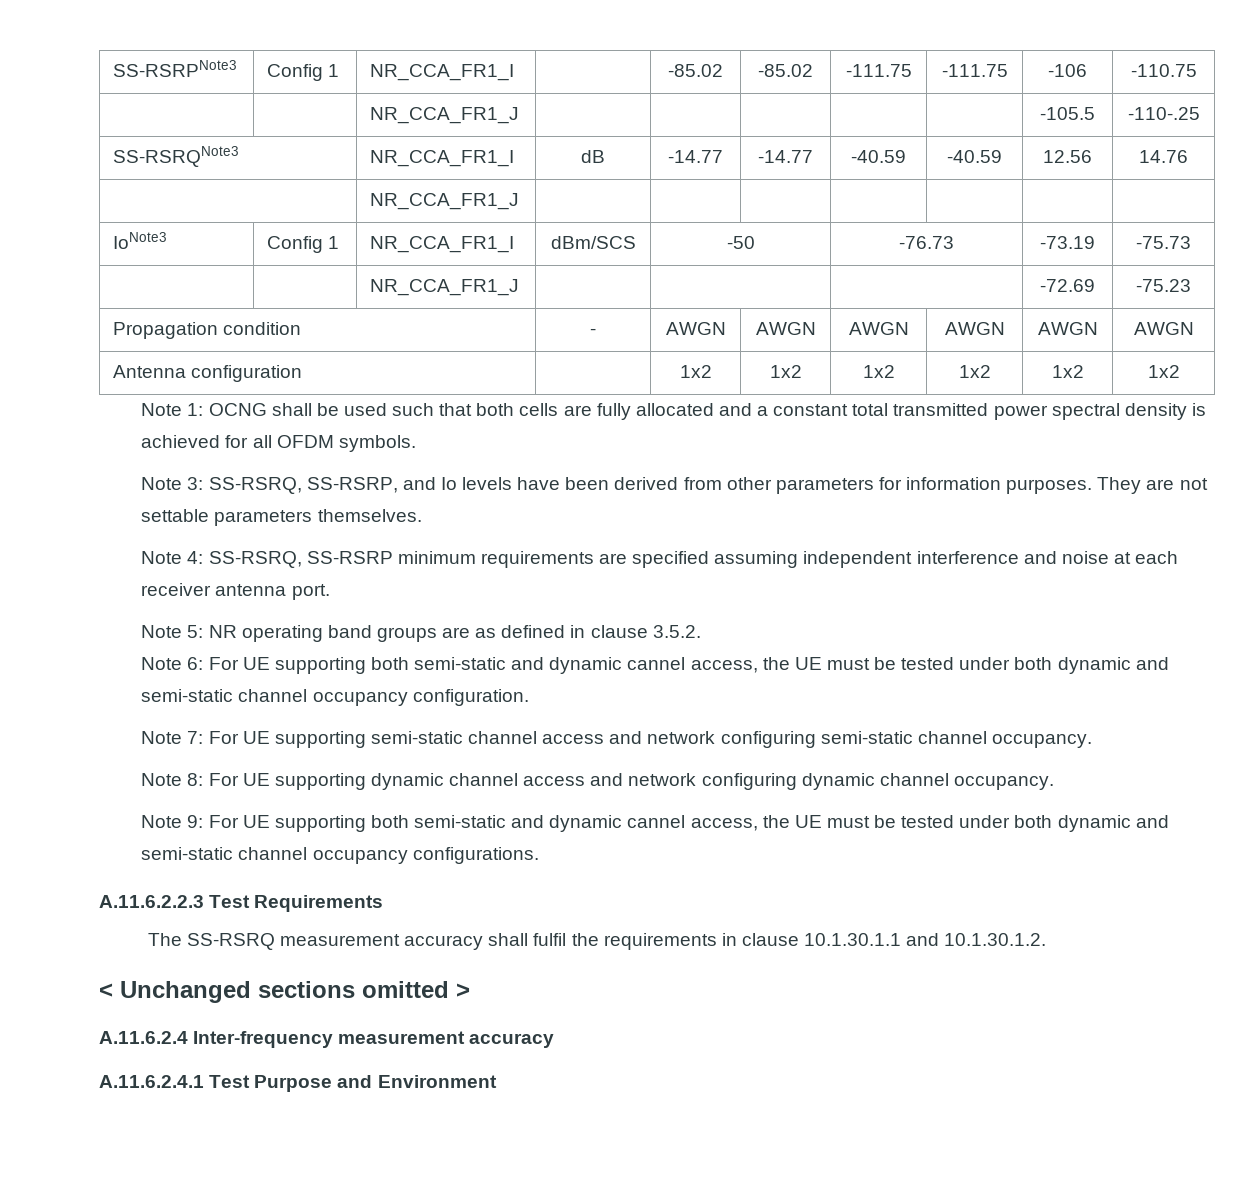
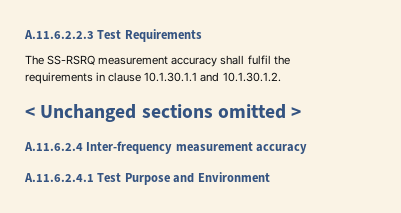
- SS-RSRPNote3 | Config 1 | NR_CCA_FR1_I | | -85.02 | -85.02 | -111.75 | -111.75 | -106 | -110.75
- | | NR_CCA_FR1_J | | | | | | -105.5 | -110-.25
- SS-RSRQNote3 | NR_CCA_FR1_I | dB | -14.77 | -14.77 | -40.59 | -40.59 | 12.56 | 14.76
- | NR_CCA_FR1_J | | | | | | |
- IoNote3 | Config 1 | NR_CCA_FR1_I | dBm/SCS | -50 | -76.73 | -73.19 | -75.73
- | | NR_CCA_FR1_J | | | | -72.69 | -75.23
- Propagation condition | - | AWGN | AWGN | AWGN | AWGN | AWGN | AWGN
- Antenna configuration | | 1x2 | 1x2 | 1x2 | 1x2 | 1x2 | 1x2
- Note 1: OCNG shall be used such that both cells are fully allocated and a constant total transmitted power spectral density is achieved for all OFDM symbols.
- Note 3: SS-RSRQ, SS-RSRP, and Io levels have been derived from other parameters for information purposes. They are not settable parameters themselves.
- Note 4: SS-RSRQ, SS-RSRP minimum requirements are specified assuming independent interference and noise at each receiver antenna port.
- Note 5: NR operating band groups are as defined in clause 3.5.2.
- Note 6: For UE supporting both semi-static and dynamic cannel access, the UE must be tested under both dynamic and semi-static channel occupancy configuration.
- Note 7: For UE supporting semi-static channel access and network configuring semi-static channel occupancy.
- Note 8: For UE supporting dynamic channel access and network configuring dynamic channel occupancy.
- Note 9: For UE supporting both semi-static and dynamic cannel access, the UE must be tested under both dynamic and semi-static channel occupancy configurations.

